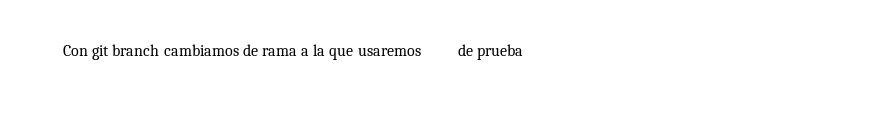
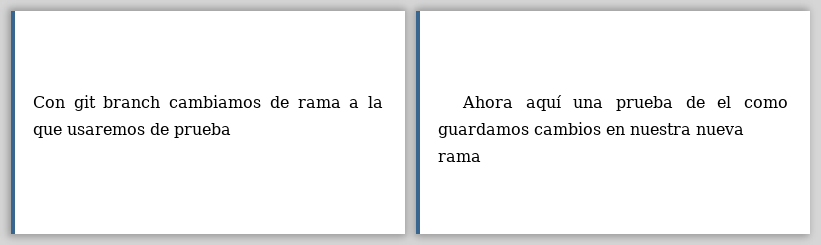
+ Ahora aquí una prueba de el como guardamos cambios en nuestra nueva rama

